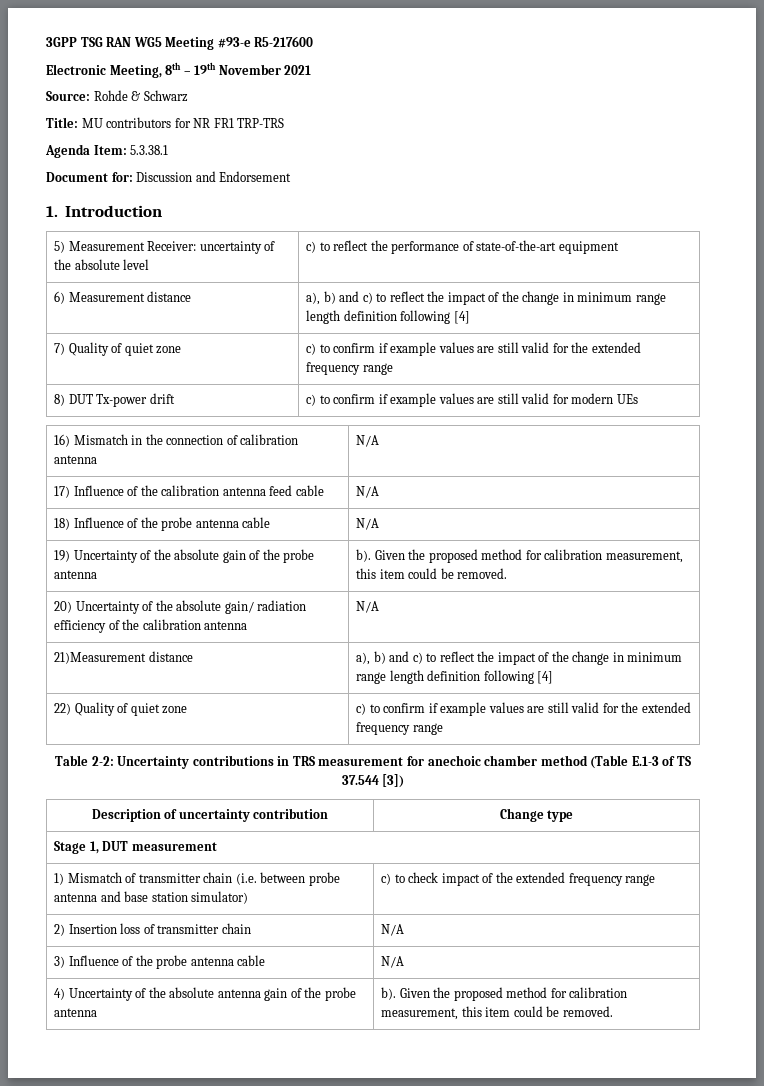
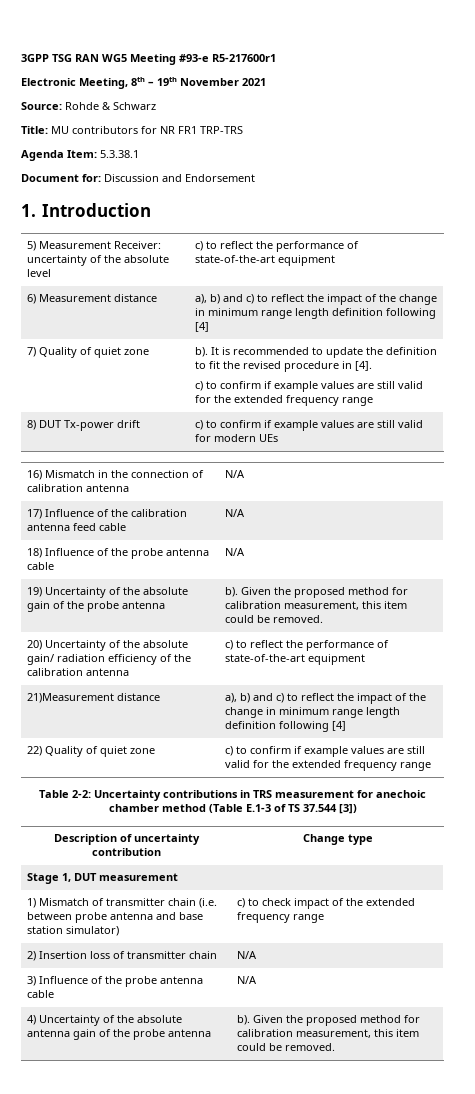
- 3GPP TSG RAN WG5 Meeting #93-e R5-217600
+ 3GPP TSG RAN WG5 Meeting #93-e R5-217600r1
- 7) Quality of quiet zone | c) to confirm if example values are still valid for the extended frequency range
+ 7) Quality of quiet zone | b). It is recommended to update the definition to fit the revised procedure in [4].
+ c) to confirm if example values are still valid for the extended frequency range
- 20) Uncertainty of the absolute gain/ radiation efficiency of the calibration antenna | N/A
+ 20) Uncertainty of the absolute gain/ radiation efficiency of the calibration antenna | c) to reflect the performance of state-of-the-art equipment

